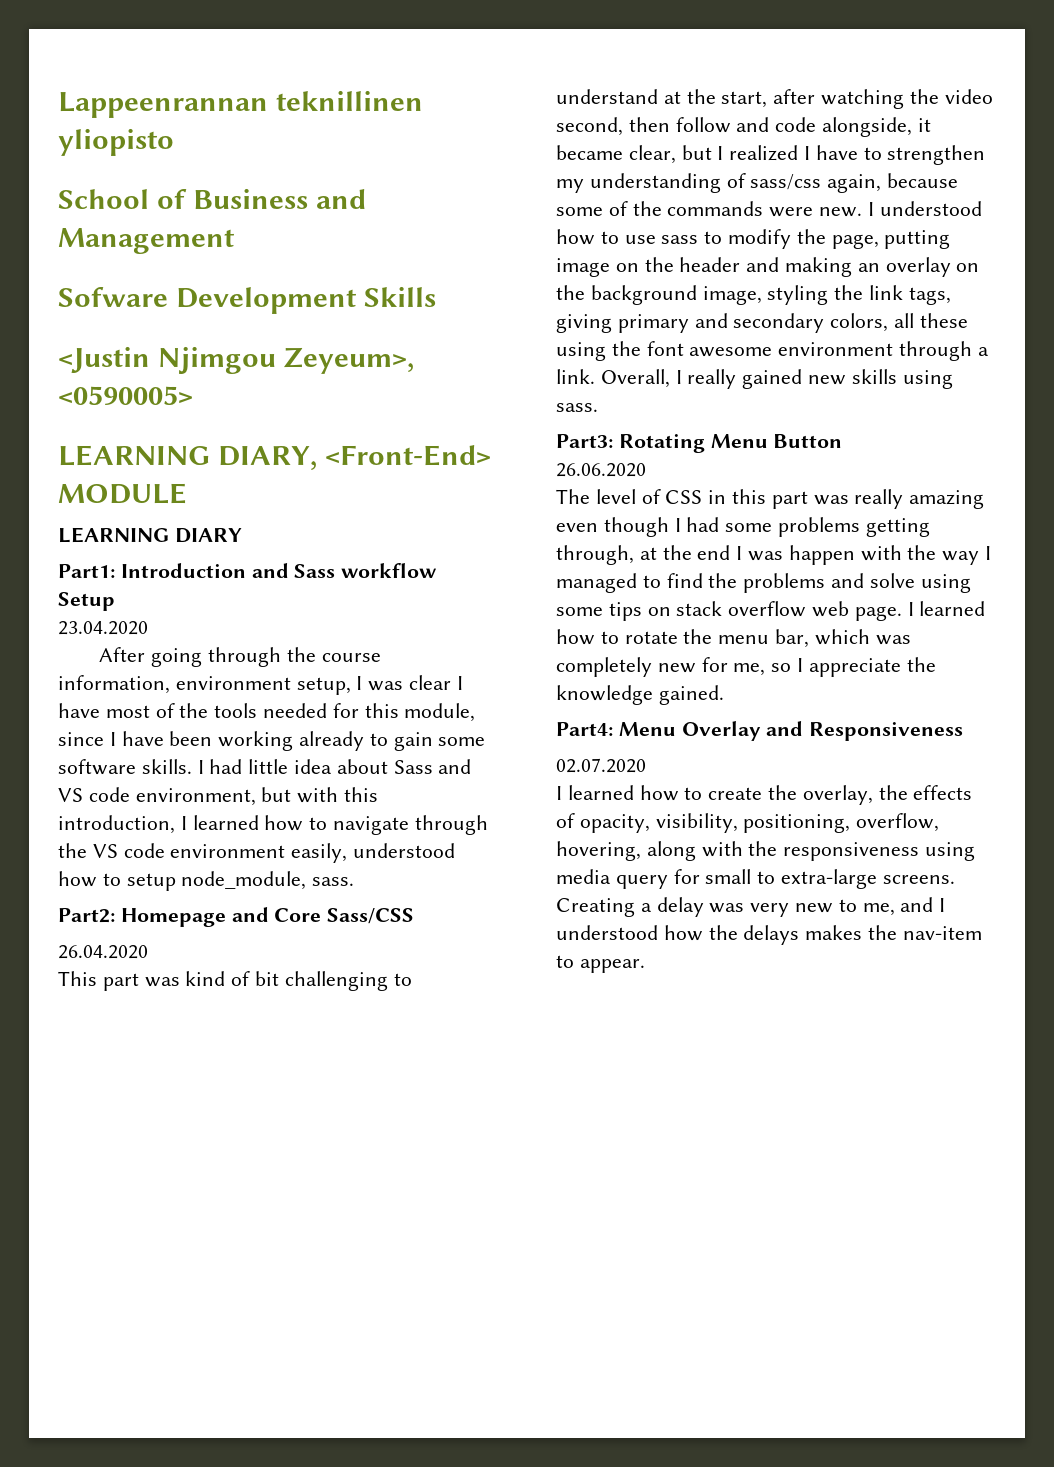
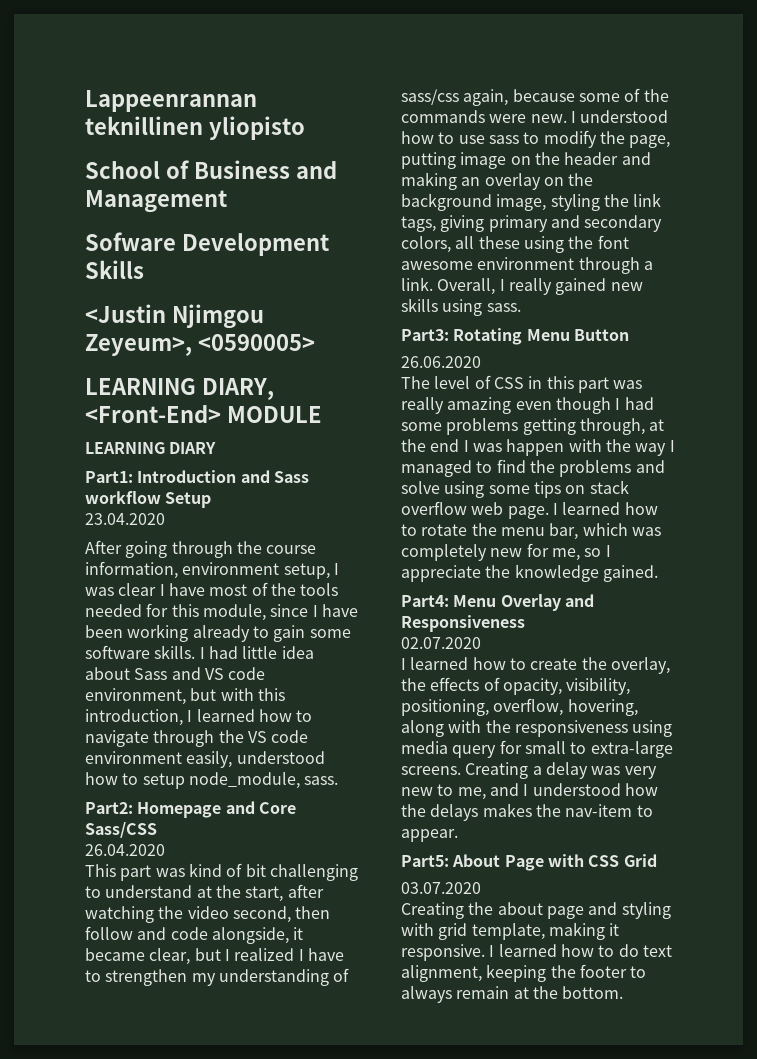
+ Part5: About Page with CSS Grid
+ 03.07.2020
+ Creating the about page and styling with grid template, making it responsive. I learned how to do text alignment, keeping the footer to always remain at the bottom.

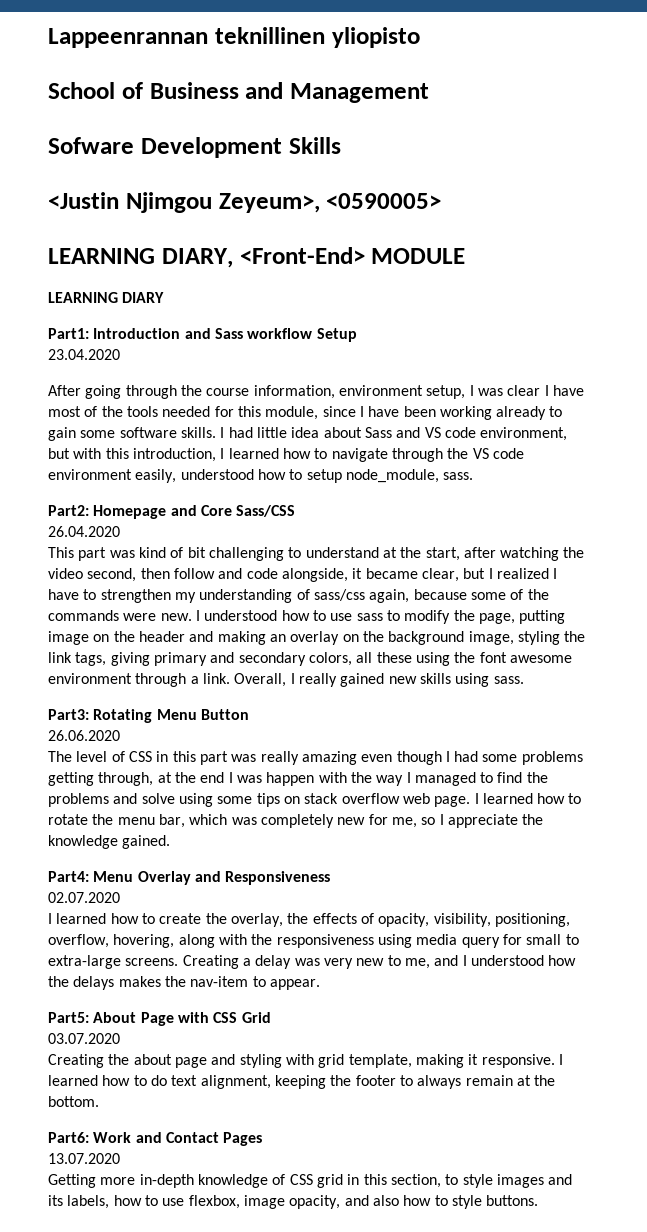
+ Part6: Work and Contact Pages
+ 13.07.2020
+ Getting more in-depth knowledge of CSS grid in this section, to style images and its labels, how to use flexbox, image opacity, and also how to style buttons.

